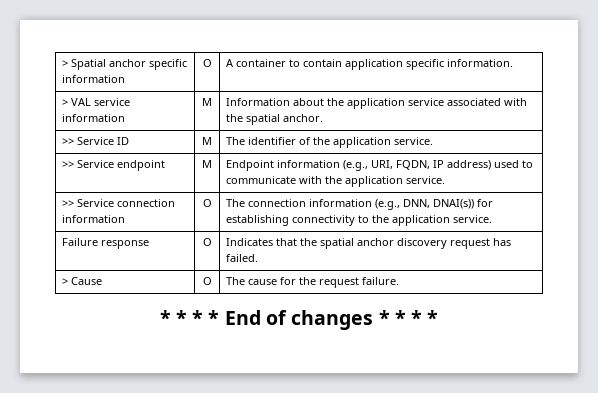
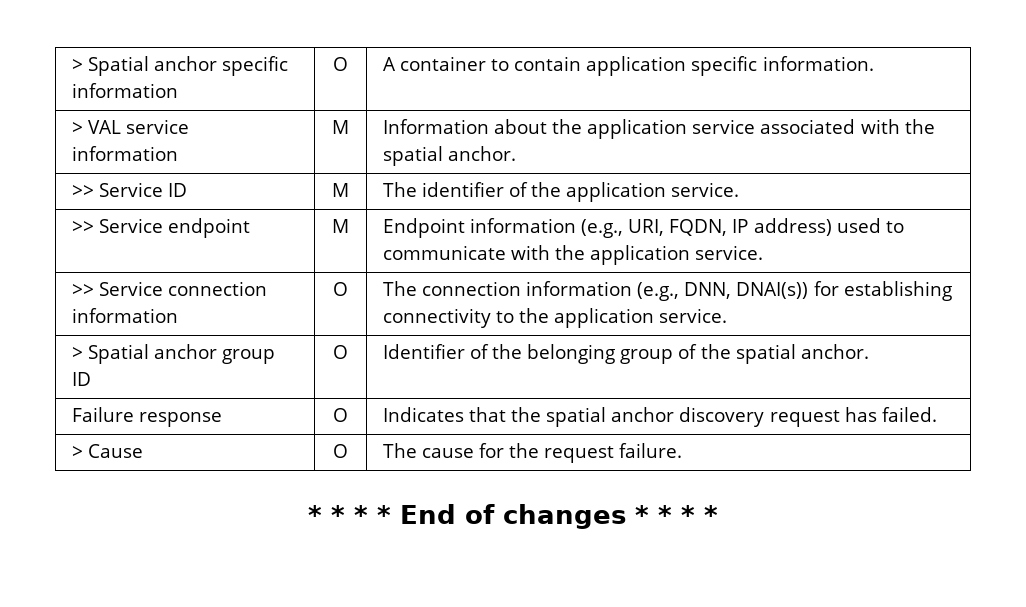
+ > Spatial anchor group ID | O | Identifier of the belonging group of the spatial anchor.

